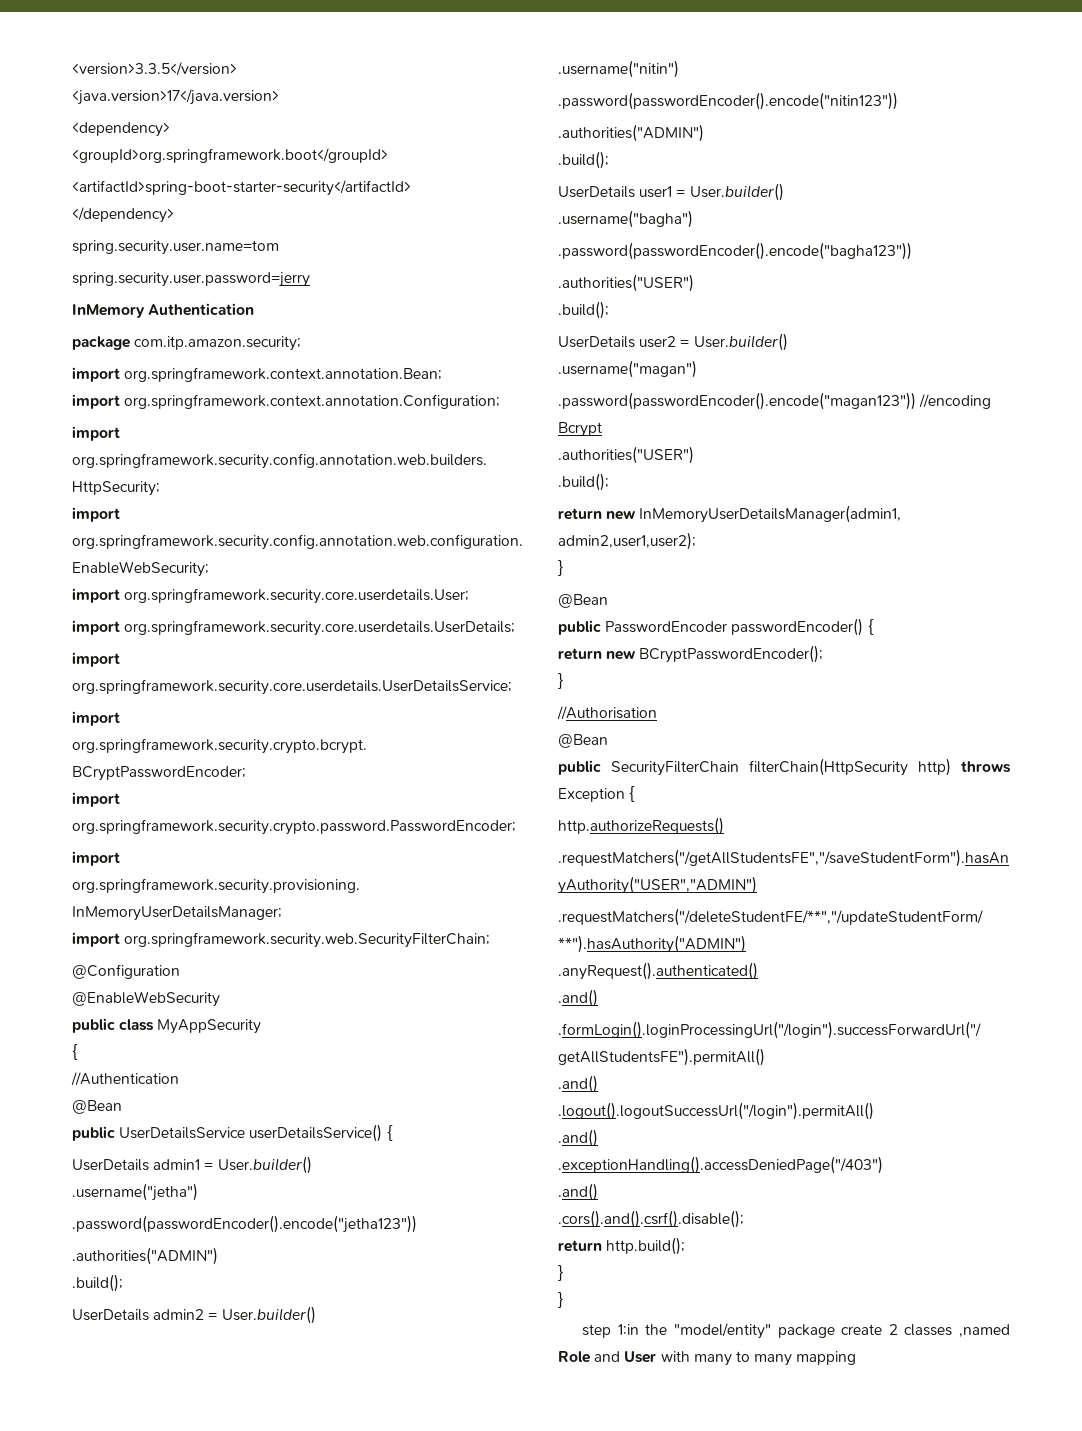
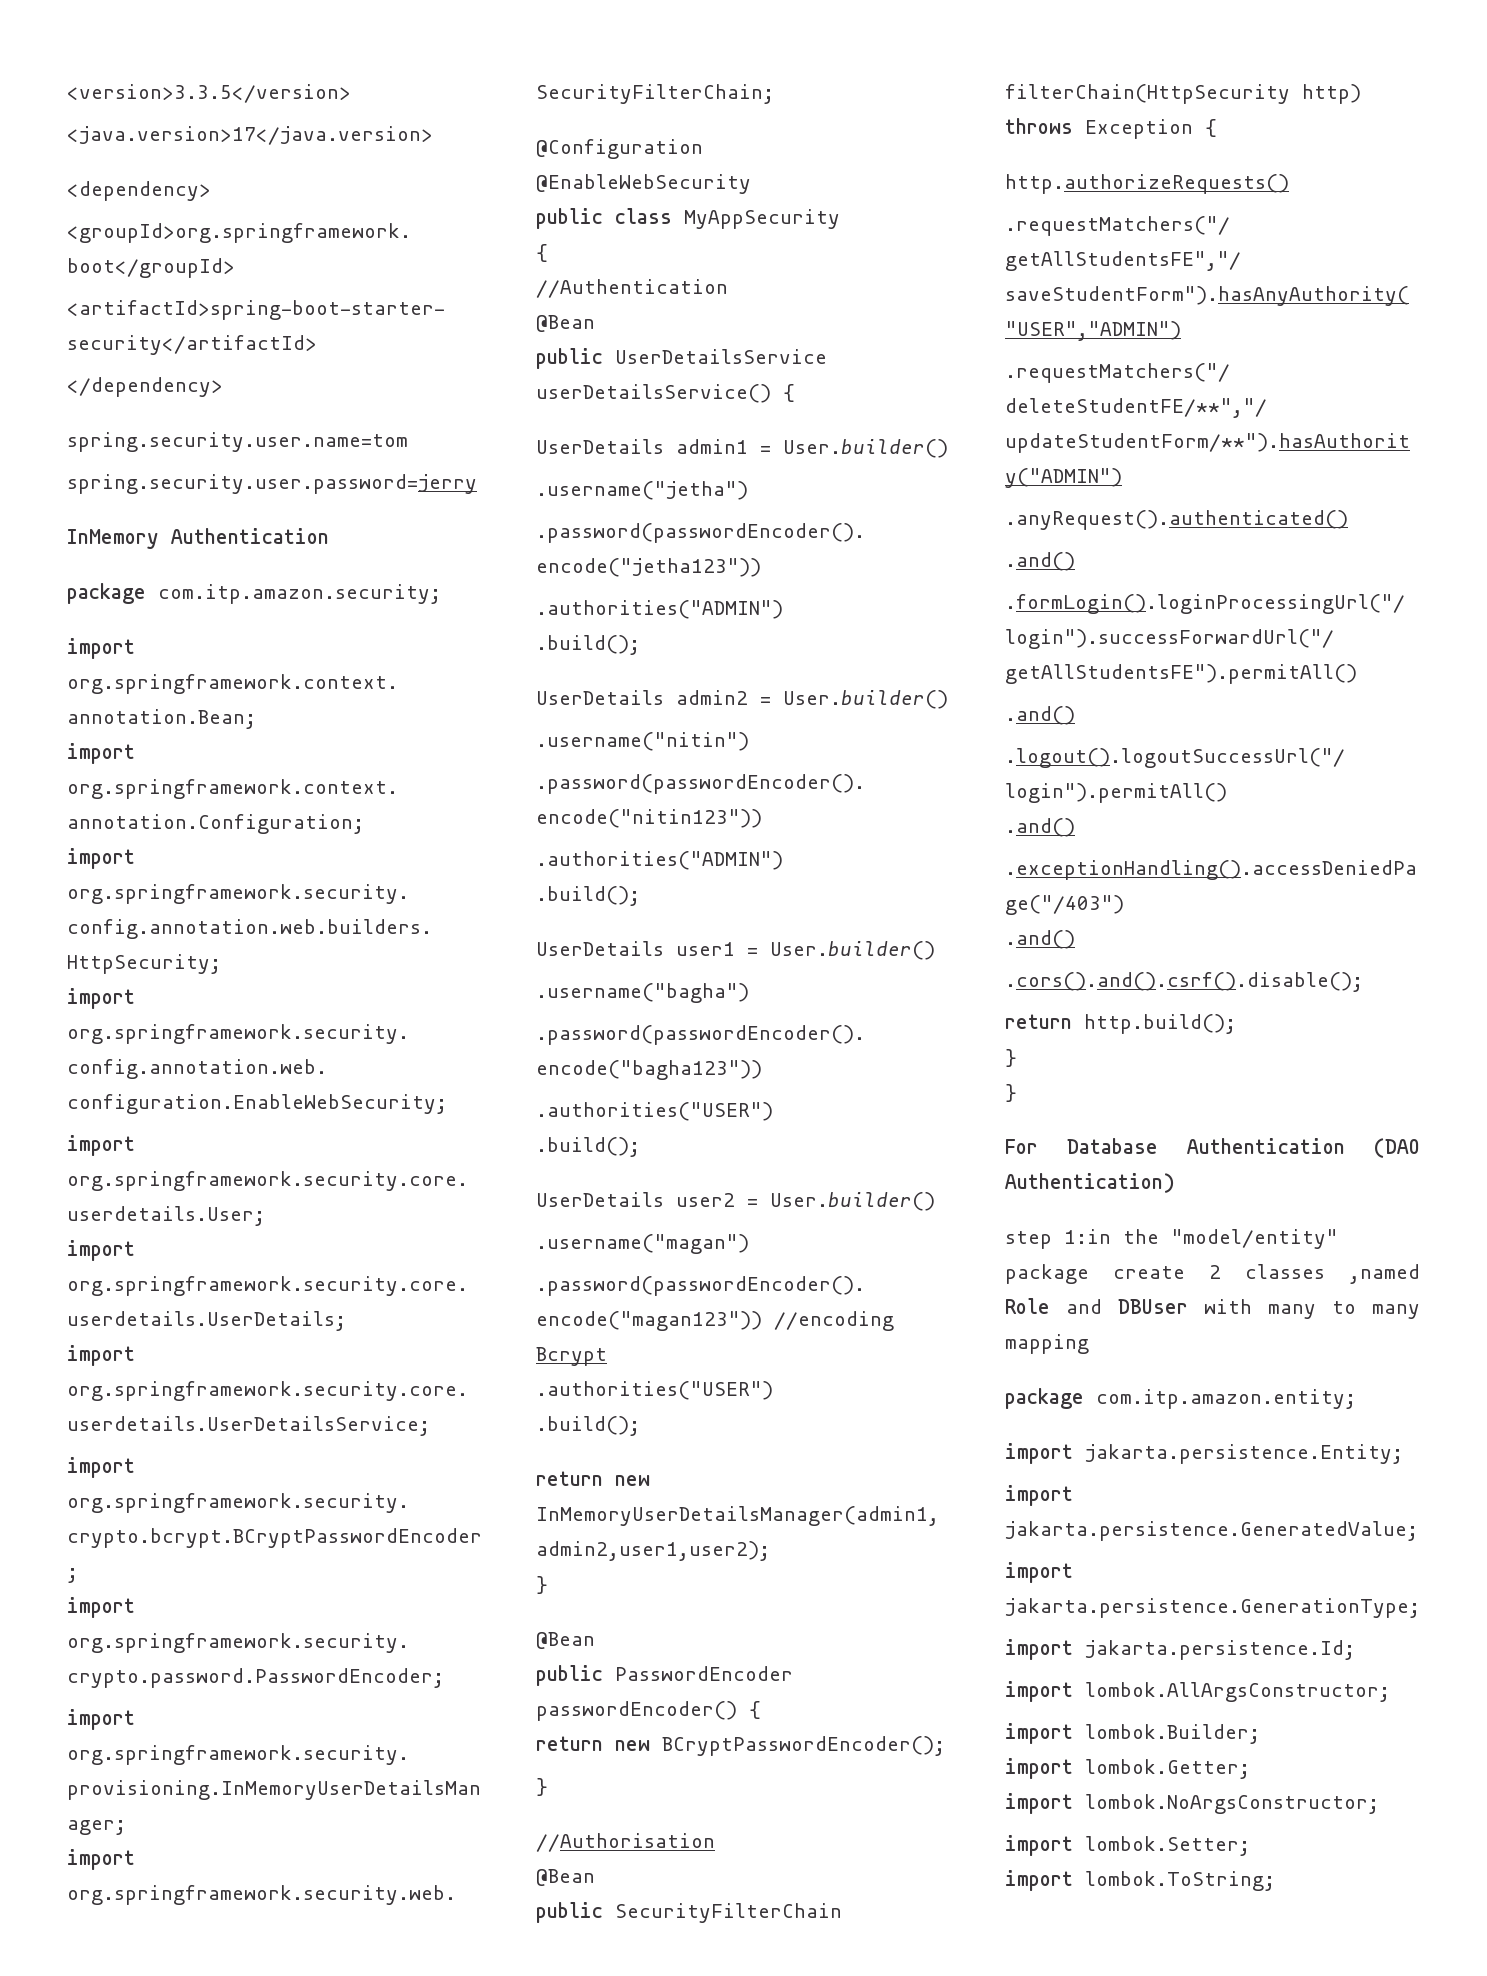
+ For Database Authentication (DAO Authentication)
- step 1:in the "model/entity" package create 2 classes ,named Role and User with many to many mapping
+ step 1:in the "model/entity" package create 2 classes ,named Role and DBUser with many to many mapping
+ package com.itp.amazon.entity;
+ import jakarta.persistence.Entity;
+ import jakarta.persistence.GeneratedValue;
+ import jakarta.persistence.GenerationType;
+ import jakarta.persistence.Id;
+ import lombok.AllArgsConstructor;
+ import lombok.Builder;
+ import lombok.Getter;
+ import lombok.NoArgsConstructor;
+ import lombok.Setter;
+ import lombok.ToString;

